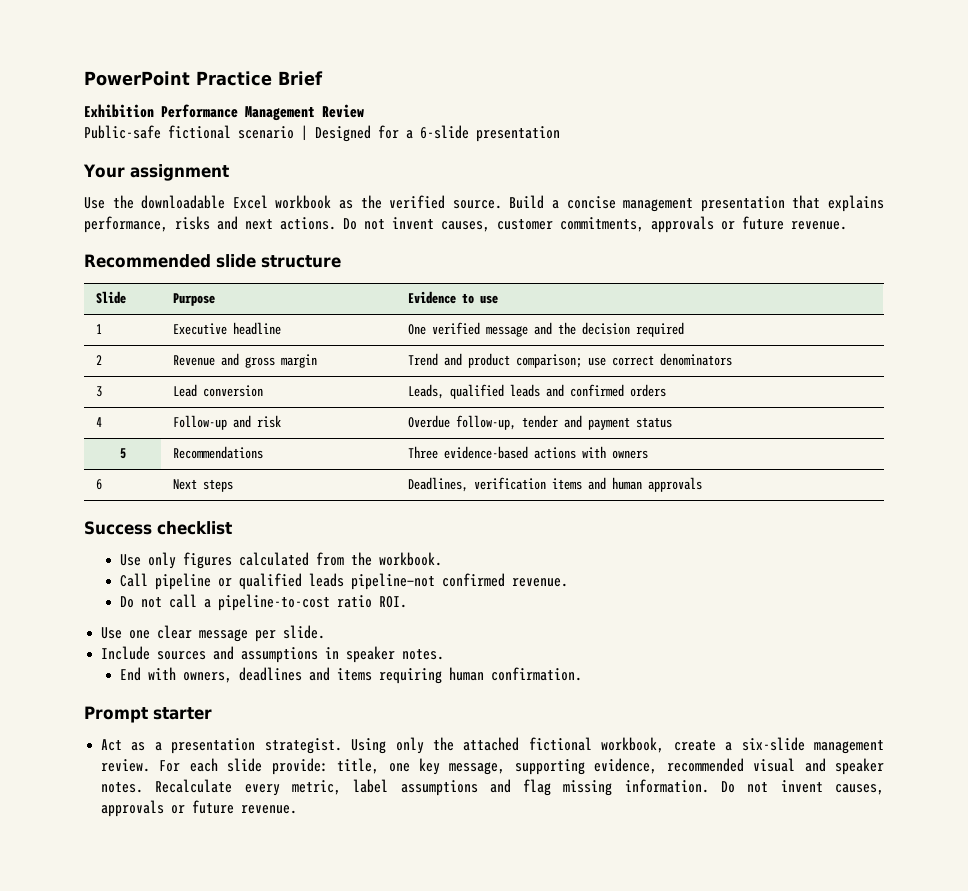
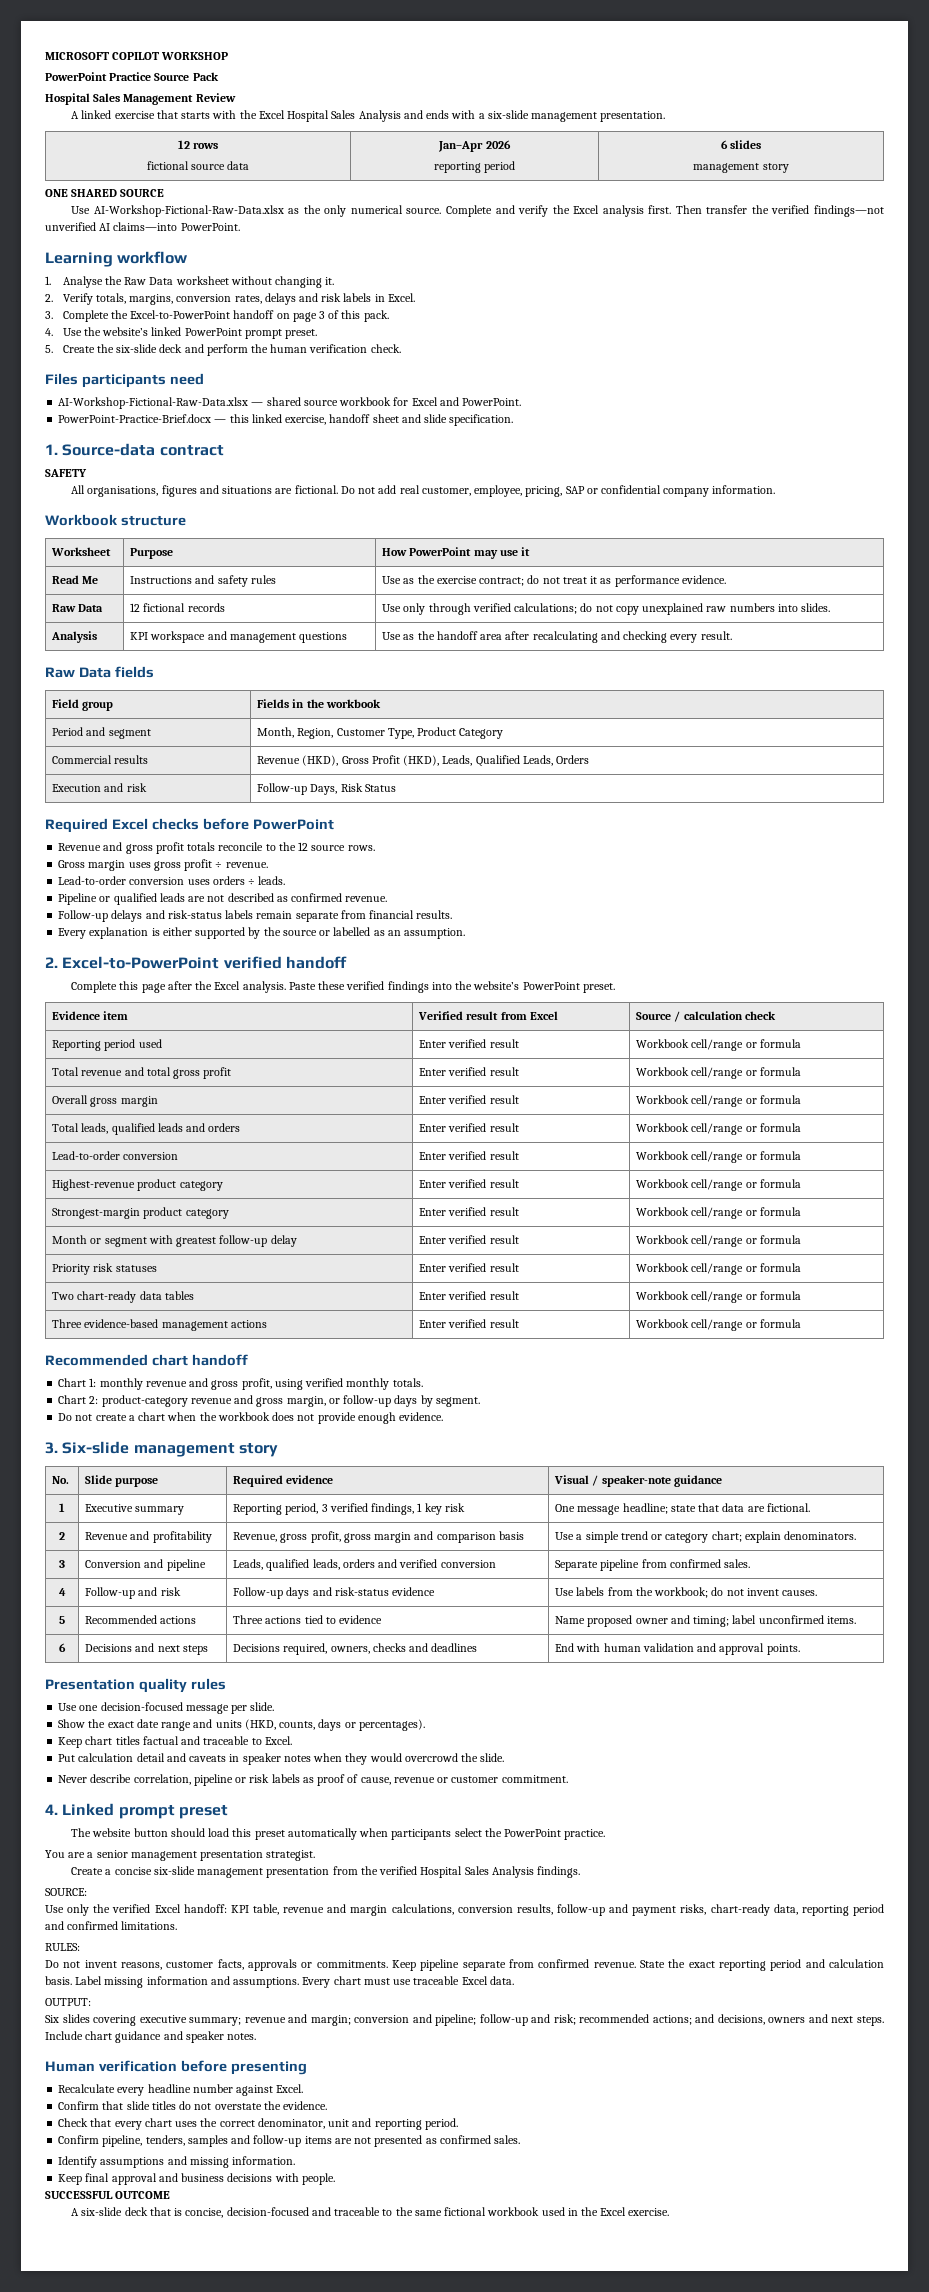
- PowerPoint Practice Brief
- Exhibition Performance Management Review
- Public-safe fictional scenario | Designed for a 6-slide presentation
- Your assignment
- Use the downloadable Excel workbook as the verified source. Build a concise management presentation that explains performance, risks and next actions. Do not invent causes, customer commitments, approvals or future revenue.
- Recommended slide structure
+ MICROSOFT COPILOT WORKSHOP
+ PowerPoint Practice Source Pack
+ Hospital Sales Management Review
+ A linked exercise that starts with the Excel Hospital Sales Analysis and ends with a six-slide management presentation.
+ 12 rows
+ fictional source data | Jan–Apr 2026
+ reporting period | 6 slides
+ management story
+ ONE SHARED SOURCE
+ Use AI-Workshop-Fictional-Raw-Data.xlsx as the only numerical source. Complete and verify the Excel analysis first. Then transfer the verified findings—not unverified AI claims—into PowerPoint.
+ Learning workflow
+ 1. Analyse the Raw Data worksheet without changing it.
+ 2. Verify totals, margins, conversion rates, delays and risk labels in Excel.
+ 3. Complete the Excel-to-PowerPoint handoff on page 3 of this pack.
+ 4. Use the website’s linked PowerPoint prompt preset.
+ 5. Create the six-slide deck and perform the human verification check.
+ Files participants need
+ AI-Workshop-Fictional-Raw-Data.xlsx — shared source workbook for Excel and PowerPoint.
+ PowerPoint-Practice-Brief.docx — this linked exercise, handoff sheet and slide specification.
+ 1. Source-data contract
+ SAFETY
+ All organisations, figures and situations are fictional. Do not add real customer, employee, pricing, SAP or confidential company information.
+ Workbook structure
- Slide | Purpose | Evidence to use
- 1 | Executive headline | One verified message and the decision required
- 2 | Revenue and gross margin | Trend and product comparison; use correct denominators
- 3 | Lead conversion | Leads, qualified leads and confirmed orders
- 4 | Follow-up and risk | Overdue follow-up, tender and payment status
+ Worksheet | Purpose | How PowerPoint may use it
+ Read Me | Instructions and safety rules | Use as the exercise contract; do not treat it as performance evidence.
+ Raw Data | 12 fictional records | Use only through verified calculations; do not copy unexplained raw numbers into slides.
+ Analysis | KPI workspace and management questions | Use as the handoff area after recalculating and checking every result.
+ Raw Data fields
+ Field group | Fields in the workbook
+ Period and segment | Month, Region, Customer Type, Product Category
+ Commercial results | Revenue (HKD), Gross Profit (HKD), Leads, Qualified Leads, Orders
+ Execution and risk | Follow-up Days, Risk Status
+ Required Excel checks before PowerPoint
+ Revenue and gross profit totals reconcile to the 12 source rows.
+ Gross margin uses gross profit ÷ revenue.
+ Lead-to-order conversion uses orders ÷ leads.
+ Pipeline or qualified leads are not described as confirmed revenue.
+ Follow-up delays and risk-status labels remain separate from financial results.
+ Every explanation is either supported by the source or labelled as an assumption.
+ 2. Excel-to-PowerPoint verified handoff
+ Complete this page after the Excel analysis. Paste these verified findings into the website’s PowerPoint preset.
+ Evidence item | Verified result from Excel | Source / calculation check
+ Reporting period used | Enter verified result | Workbook cell/range or formula
+ Total revenue and total gross profit | Enter verified result | Workbook cell/range or formula
+ Overall gross margin | Enter verified result | Workbook cell/range or formula
+ Total leads, qualified leads and orders | Enter verified result | Workbook cell/range or formula
+ Lead-to-order conversion | Enter verified result | Workbook cell/range or formula
+ Highest-revenue product category | Enter verified result | Workbook cell/range or formula
+ Strongest-margin product category | Enter verified result | Workbook cell/range or formula
+ Month or segment with greatest follow-up delay | Enter verified result | Workbook cell/range or formula
+ Priority risk statuses | Enter verified result | Workbook cell/range or formula
+ Two chart-ready data tables | Enter verified result | Workbook cell/range or formula
+ Three evidence-based management actions | Enter verified result | Workbook cell/range or formula
+ Recommended chart handoff
+ Chart 1: monthly revenue and gross profit, using verified monthly totals.
+ Chart 2: product-category revenue and gross margin, or follow-up days by segment.
+ Do not create a chart when the workbook does not provide enough evidence.
+ 3. Six-slide management story
+ No. | Slide purpose | Required evidence | Visual / speaker-note guidance
+ 1 | Executive summary | Reporting period, 3 verified findings, 1 key risk | One message headline; state that data are fictional.
+ 2 | Revenue and profitability | Revenue, gross profit, gross margin and comparison basis | Use a simple trend or category chart; explain denominators.
+ 3 | Conversion and pipeline | Leads, qualified leads, orders and verified conversion | Separate pipeline from confirmed sales.
+ 4 | Follow-up and risk | Follow-up days and risk-status evidence | Use labels from the workbook; do not invent causes.
- 5 | Recommendations | Three evidence-based actions with owners
- 6 | Next steps | Deadlines, verification items and human approvals
- Success checklist
- Use only figures calculated from the workbook.
- Call pipeline or qualified leads pipeline—not confirmed revenue.
- Do not call a pipeline-to-cost ratio ROI.
+ 5 | Recommended actions | Three actions tied to evidence | Name proposed owner and timing; label unconfirmed items.
+ 6 | Decisions and next steps | Decisions required, owners, checks and deadlines | End with human validation and approval points.
+ Presentation quality rules
- Use one clear message per slide.
+ Use one decision-focused message per slide.
- Include sources and assumptions in speaker notes.
- End with owners, deadlines and items requiring human confirmation.
- Prompt starter
- Act as a presentation strategist. Using only the attached fictional workbook, create a six-slide management review. For each slide provide: title, one key message, supporting evidence, recommended visual and speaker notes. Recalculate every metric, label assumptions and flag missing information. Do not invent causes, approvals or future revenue.
+ Show the exact date range and units (HKD, counts, days or percentages).
+ Keep chart titles factual and traceable to Excel.
+ Put calculation detail and caveats in speaker notes when they would overcrowd the slide.
+ Never describe correlation, pipeline or risk labels as proof of cause, revenue or customer commitment.
+ 4. Linked prompt preset
+ The website button should load this preset automatically when participants select the PowerPoint practice.
+ You are a senior management presentation strategist.
+ Create a concise six-slide management presentation from the verified Hospital Sales Analysis findings.
+ SOURCE:
+ Use only the verified Excel handoff: KPI table, revenue and margin calculations, conversion results, follow-up and payment risks, chart-ready data, reporting period and confirmed limitations.
+ RULES:
+ Do not invent reasons, customer facts, approvals or commitments. Keep pipeline separate from confirmed revenue. State the exact reporting period and calculation basis. Label missing information and assumptions. Every chart must use traceable Excel data.
+ OUTPUT:
+ Six slides covering executive summary; revenue and margin; conversion and pipeline; follow-up and risk; recommended actions; and decisions, owners and next steps. Include chart guidance and speaker notes.
+ Human verification before presenting
+ Recalculate every headline number against Excel.
+ Confirm that slide titles do not overstate the evidence.
+ Check that every chart uses the correct denominator, unit and reporting period.
+ Confirm pipeline, tenders, samples and follow-up items are not presented as confirmed sales.
+ Identify assumptions and missing information.
+ Keep final approval and business decisions with people.
+ SUCCESSFUL OUTCOME
+ A six-slide deck that is concise, decision-focused and traceable to the same fictional workbook used in the Excel exercise.

